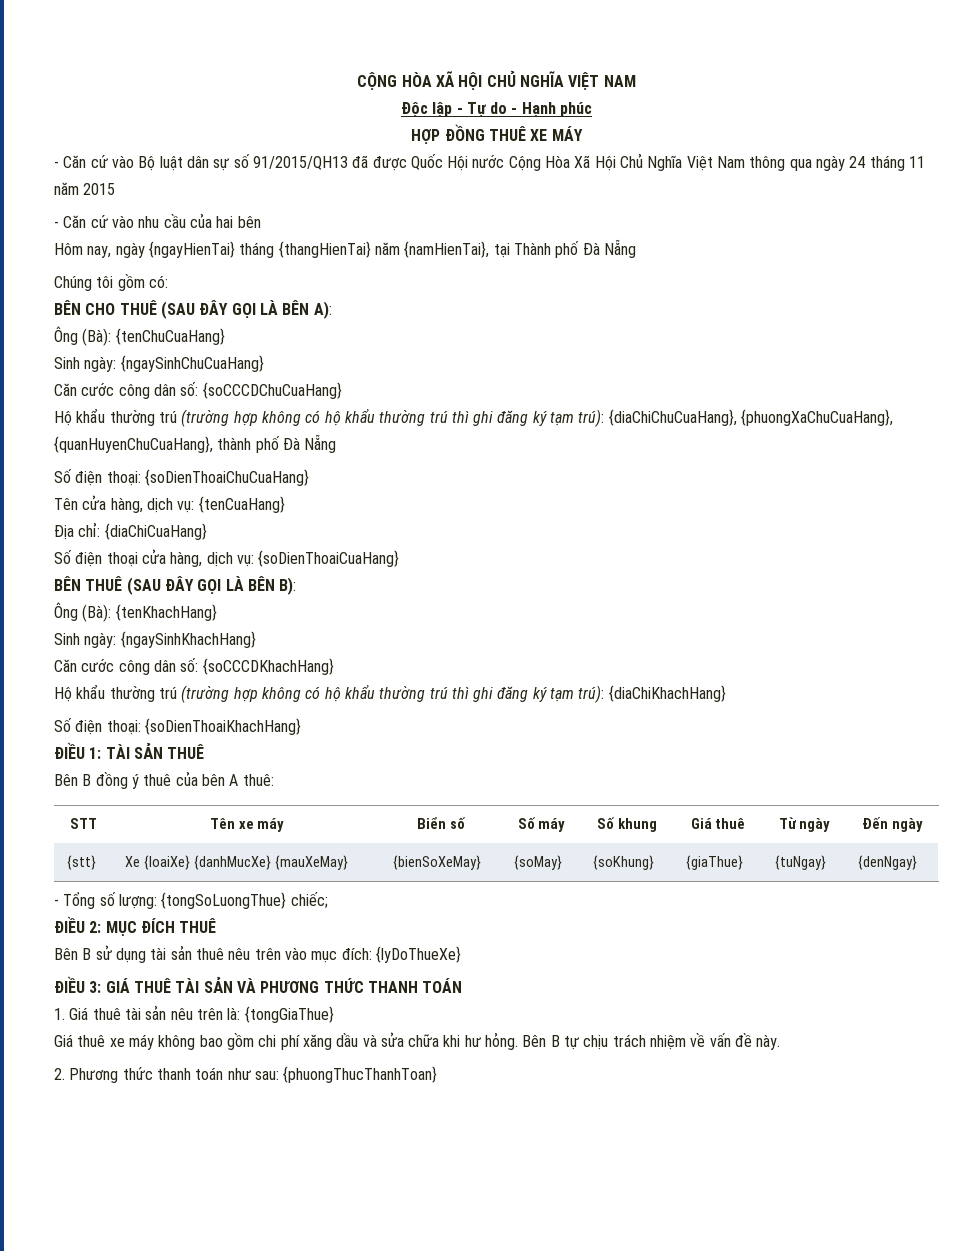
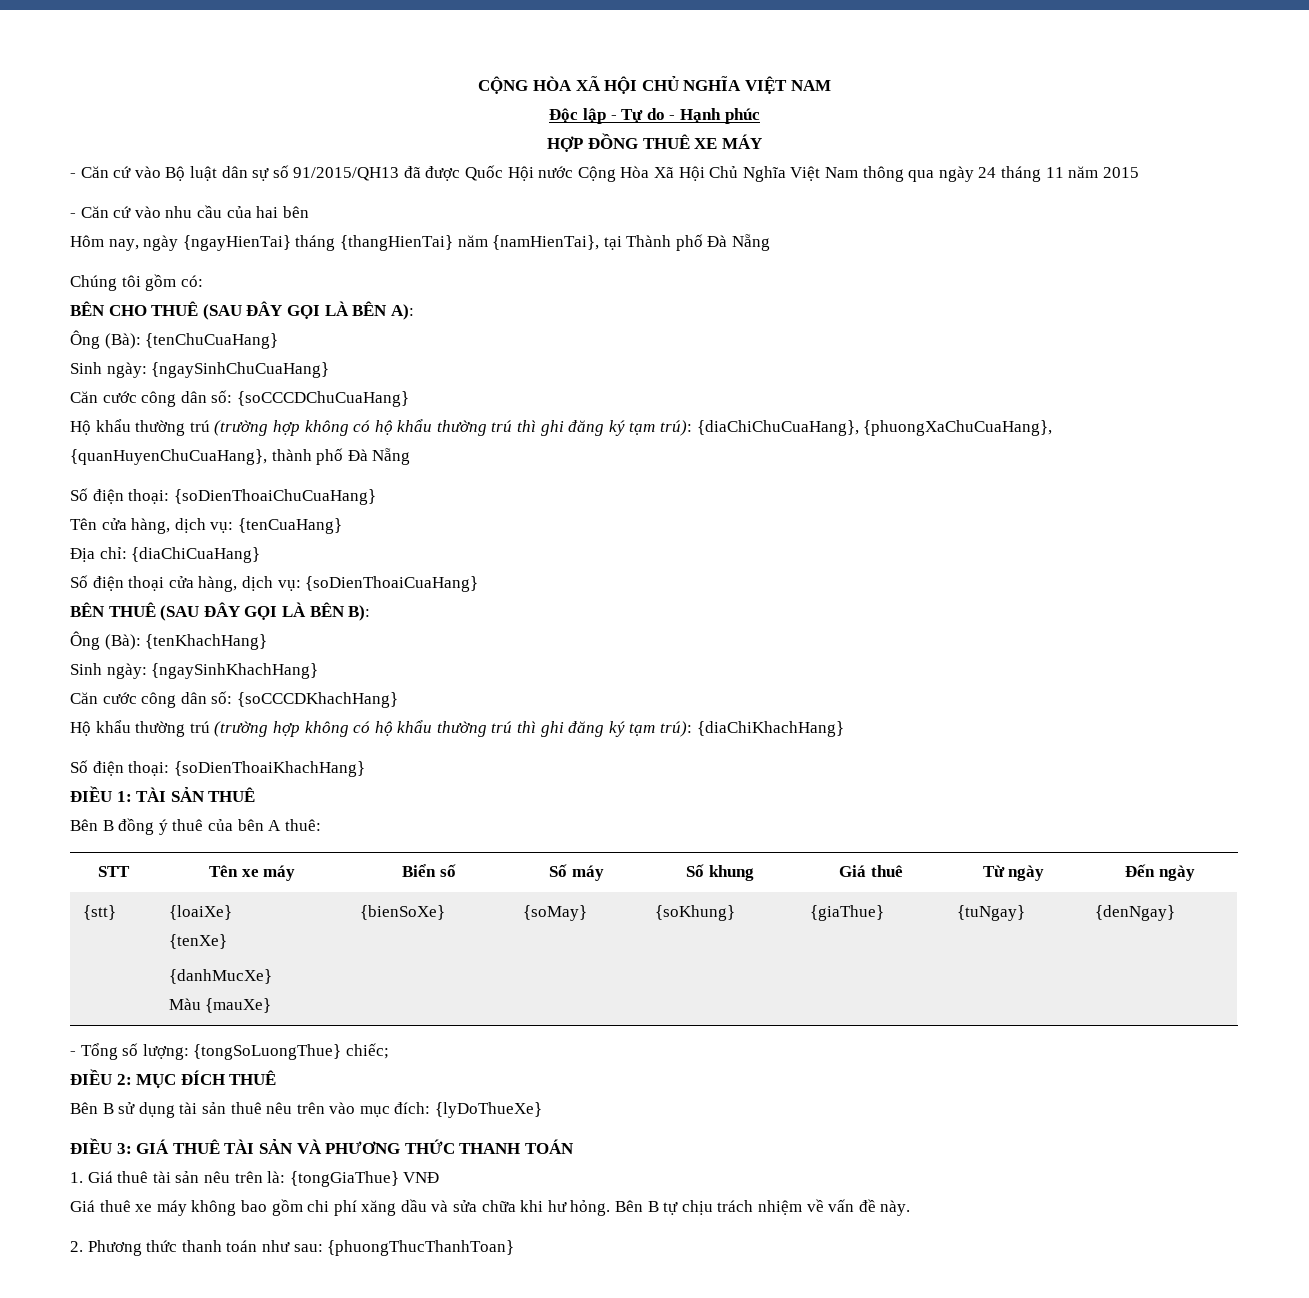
- {stt} | Xe {loaiXe} {danhMucXe} {mauXeMay} | {bienSoXeMay} | {soMay} | {soKhung} | {giaThue} | {tuNgay} | {denNgay}
+ {stt} | {loaiXe}
+ {tenXe}
+ {danhMucXe}
+ Màu {mauXe} | {bienSoXe} | {soMay} | {soKhung} | {giaThue} | {tuNgay} | {denNgay}
- 1. Giá thuê tài sản nêu trên là: {tongGiaThue}
+ 1. Giá thuê tài sản nêu trên là: {tongGiaThue} VNĐ

